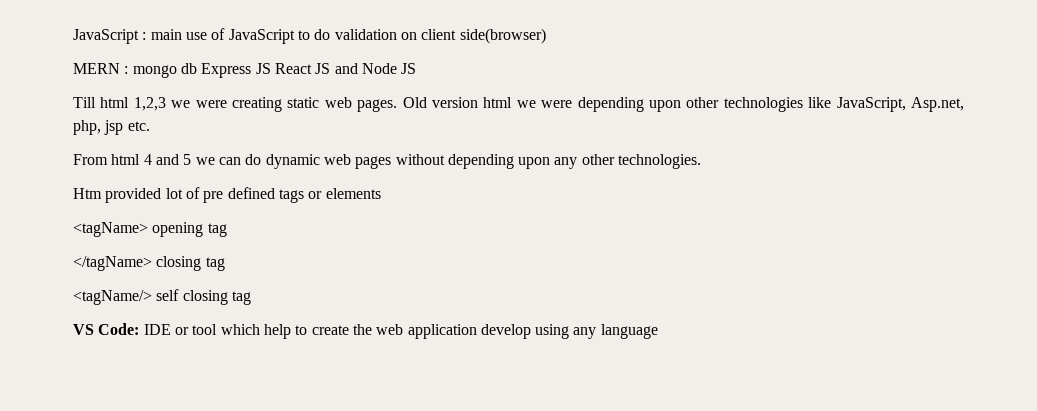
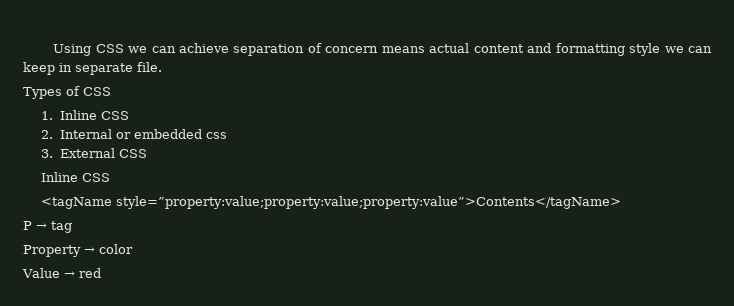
- JavaScript : main use of JavaScript to do validation on client side(browser)
- MERN : mongo db Express JS React JS and Node JS
- Till html 1,2,3 we were creating static web pages. Old version html we were depending upon other technologies like JavaScript, Asp.net, php, jsp etc.
- From html 4 and 5 we can do dynamic web pages without depending upon any other technologies.
- Htm provided lot of pre defined tags or elements
- <tagName> opening tag
- </tagName> closing tag
- <tagName/> self closing tag
- VS Code: IDE or tool which help to create the web application develop using any language
+ Using CSS we can achieve separation of concern means actual content and formatting style we can keep in separate file.
+ Types of CSS
+ 1. Inline CSS
+ 2. Internal or embedded css
+ 3. External CSS
+ Inline CSS
+ <tagName style=”property:value;property:value;property:value”>Contents</tagName>
+ P → tag
+ Property → color
+ Value → red

